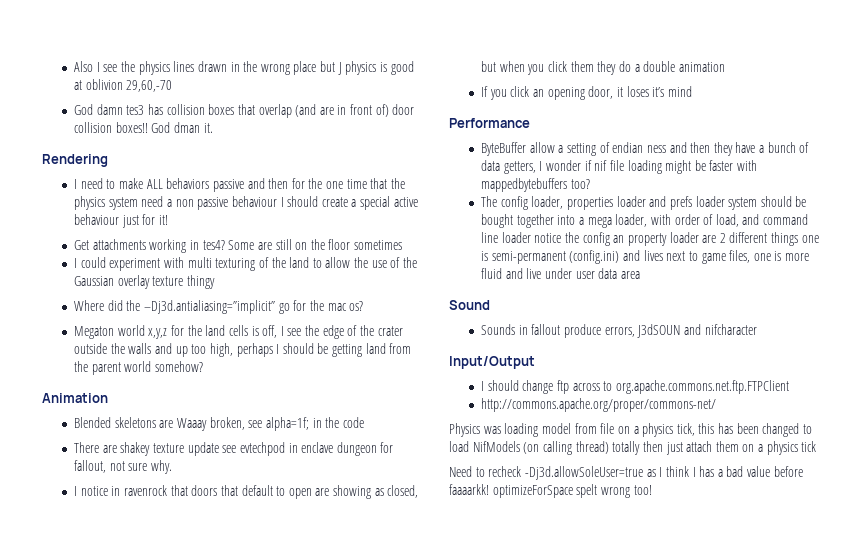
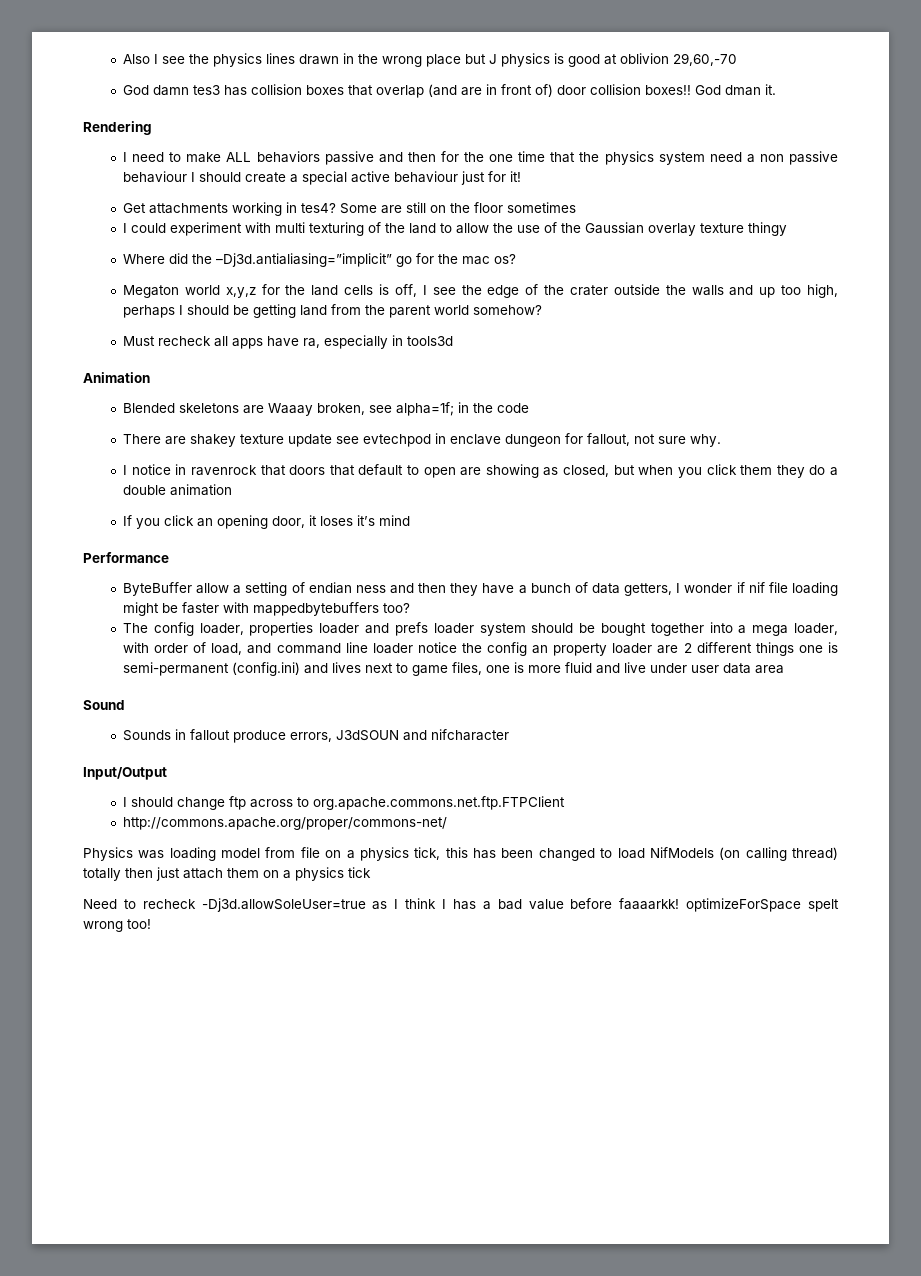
+ Must recheck all apps have ra, especially in tools3d

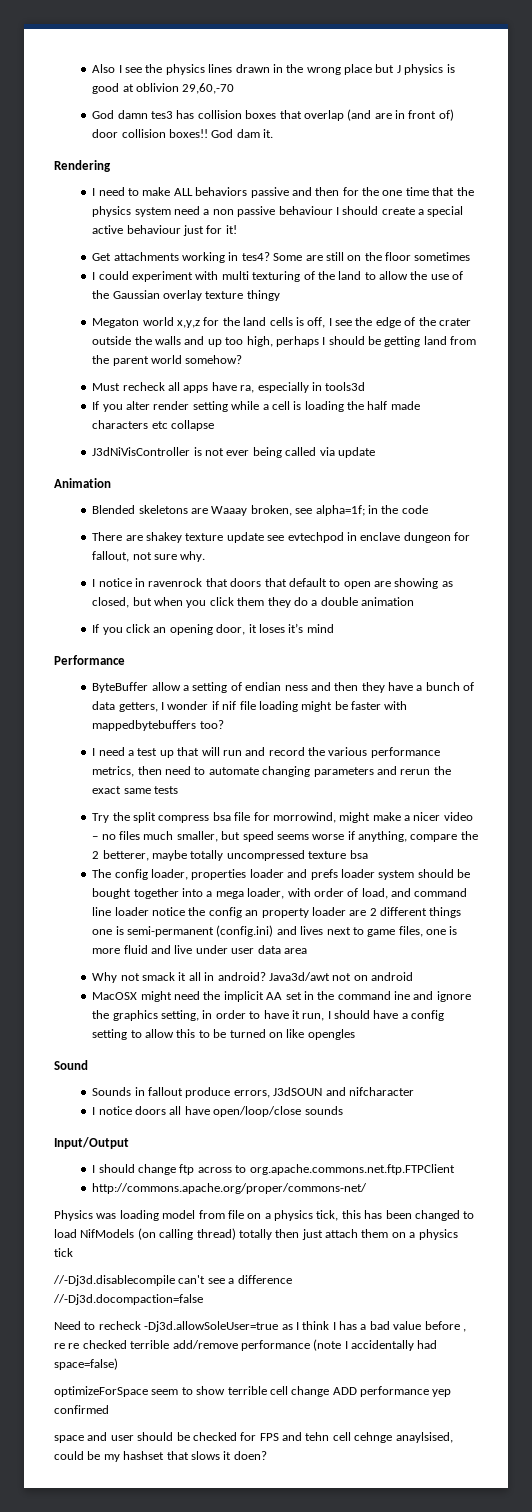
- God dman it.
+ God dam it.
- Where did the –Dj3d.antialiasing=”implicit” go for the mac os?
+ If you alter render setting while a cell is loading the half made characters etc collapse
+ J3dNiVisController is not ever being called via update
+ I need a test up that will run and record the various performance metrics, then need to automate changing parameters and rerun the exact same tests
+ Try the split compress bsa file for morrowind, might make a nicer video – no files much smaller, but speed seems worse if anything, compare the 2 betterer, maybe totally uncompressed texture bsa
+ Why not smack it all in android? Java3d/awt not on android
+ MacOSX might need the implicit AA set in the command ine and ignore the graphics setting, in order to have it run, I should have a config setting to allow this to be turned on like opengles
+ I notice doors all have open/loop/close sounds
+ //-Dj3d.disablecompile can't see a difference
+ //-Dj3d.docompaction=false
- Need to recheck -Dj3d.allowSoleUser=true as I think I has a bad value before faaaarkk! optimizeForSpace spelt wrong too!
+ Need to recheck -Dj3d.allowSoleUser=true as I think I has a bad value before , re re checked terrible add/remove performance (note I accidentally had space=false)
+ optimizeForSpace seem to show terrible cell change ADD performance yep confirmed
+ space and user should be checked for FPS and tehn cell cehnge anaylsised, could be my hashset that slows it doen?

